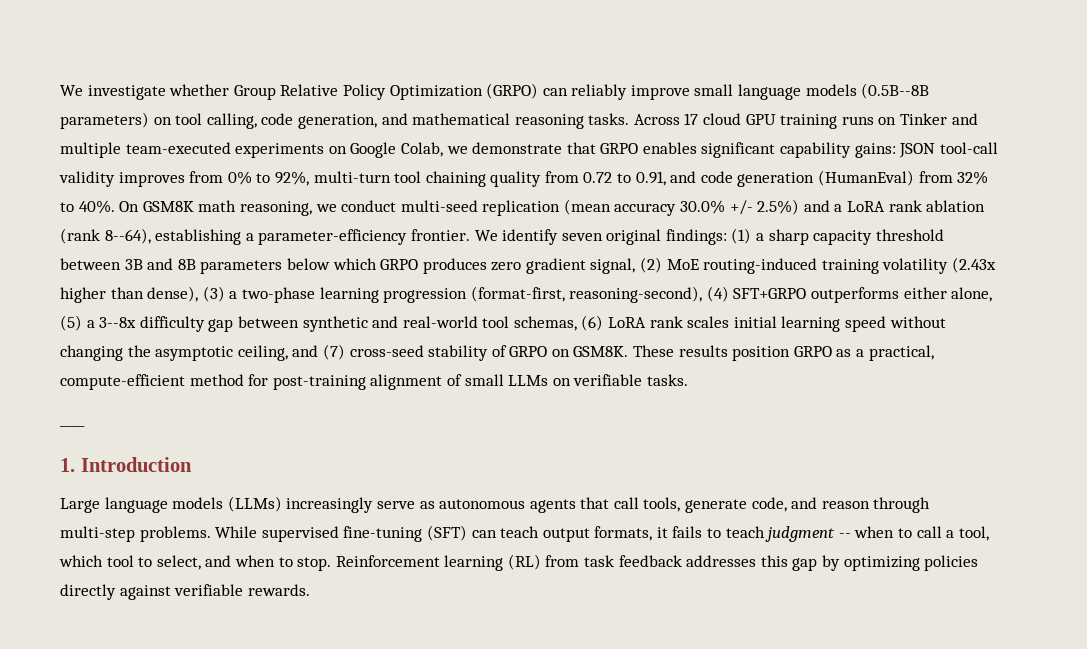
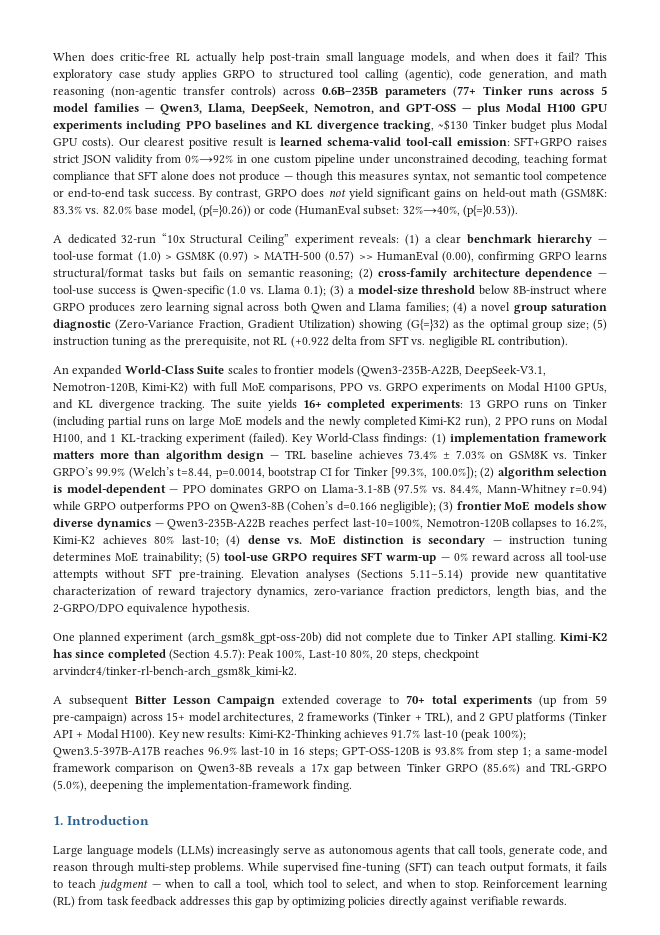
- We investigate whether Group Relative Policy Optimization (GRPO) can reliably improve small language models (0.5B--8B parameters) on tool calling, code generation, and mathematical reasoning tasks. Across 17 cloud GPU training runs on Tinker and multiple team-executed experiments on Google Colab, we demonstrate that GRPO enables significant capability gains: JSON tool-call validity improves from 0% to 92%, multi-turn tool chaining quality from 0.72 to 0.91, and code generation (HumanEval) from 32% to 40%. On GSM8K math reasoning, we conduct multi-seed replication (mean accuracy 30.0% +/- 2.5%) and a LoRA rank ablation (rank 8--64), establishing a parameter-efficiency frontier. We identify seven original findings: (1) a sharp capacity threshold between 3B and 8B parameters below which GRPO produces zero gradient signal, (2) MoE routing-induced training volatility (2.43x higher than dense), (3) a two-phase learning progression (format-first, reasoning-second), (4) SFT+GRPO outperforms either alone, (5) a 3--8x difficulty gap between synthetic and real-world tool schemas, (6) LoRA rank scales initial learning speed without changing the asymptotic ceiling, and (7) cross-seed stability of GRPO on GSM8K. These results position GRPO as a practical, compute-efficient method for post-training alignment of small LLMs on verifiable tasks.
- ____
+ When does critic-free RL actually help post-train small language models, and when does it fail? This exploratory case study applies GRPO to structured tool calling (agentic), code generation, and math reasoning (non-agentic transfer controls) across 0.6B–235B parameters (77+ Tinker runs across 5 model families — Qwen3, Llama, DeepSeek, Nemotron, and GPT-OSS — plus Modal H100 GPU experiments including PPO baselines and KL divergence tracking, ~$130 Tinker budget plus Modal GPU costs). Our clearest positive result is learned schema-valid tool-call emission: SFT+GRPO raises strict JSON validity from 0%→92% in one custom pipeline under unconstrained decoding, teaching format compliance that SFT alone does not produce — though this measures syntax, not semantic tool competence or end-to-end task success. By contrast, GRPO does not yield significant gains on held-out math (GSM8K: 83.3% vs. 82.0% base model, (p{=}0.26)) or code (HumanEval subset: 32%→40%, (p{=}0.53)).
+ A dedicated 32-run “10x Structural Ceiling” experiment reveals: (1) a clear benchmark hierarchy — tool-use format (1.0) > GSM8K (0.97) > MATH-500 (0.57) >> HumanEval (0.00), confirming GRPO learns structural/format tasks but fails on semantic reasoning; (2) cross-family architecture dependence — tool-use success is Qwen-specific (1.0 vs. Llama 0.1); (3) a model-size threshold below 8B-instruct where GRPO produces zero learning signal across both Qwen and Llama families; (4) a novel group saturation diagnostic (Zero-Variance Fraction, Gradient Utilization) showing (G{=}32) as the optimal group size; (5) instruction tuning as the prerequisite, not RL (+0.922 delta from SFT vs. negligible RL contribution).
+ An expanded World-Class Suite scales to frontier models (Qwen3-235B-A22B, DeepSeek-V3.1, Nemotron-120B, Kimi-K2) with full MoE comparisons, PPO vs. GRPO experiments on Modal H100 GPUs, and KL divergence tracking. The suite yields 16+ completed experiments: 13 GRPO runs on Tinker (including partial runs on large MoE models and the newly completed Kimi-K2 run), 2 PPO runs on Modal H100, and 1 KL-tracking experiment (failed). Key World-Class findings: (1) implementation framework matters more than algorithm design — TRL baseline achieves 73.4% ± 7.03% on GSM8K vs. Tinker GRPO’s 99.9% (Welch’s t=8.44, p=0.0014, bootstrap CI for Tinker [99.3%, 100.0%]); (2) algorithm selection is model-dependent — PPO dominates GRPO on Llama-3.1-8B (97.5% vs. 84.4%, Mann-Whitney r=0.94) while GRPO outperforms PPO on Qwen3-8B (Cohen’s d=0.166 negligible); (3) frontier MoE models show diverse dynamics — Qwen3-235B-A22B reaches perfect last-10=100%, Nemotron-120B collapses to 16.2%, Kimi-K2 achieves 80% last-10; (4) dense vs. MoE distinction is secondary — instruction tuning determines MoE trainability; (5) tool-use GRPO requires SFT warm-up — 0% reward across all tool-use attempts without SFT pre-training. Elevation analyses (Sections 5.11–5.14) provide new quantitative characterization of reward trajectory dynamics, zero-variance fraction predictors, length bias, and the 2-GRPO/DPO equivalence hypothesis.
+ One planned experiment (arch_gsm8k_gpt-oss-20b) did not complete due to Tinker API stalling. Kimi-K2 has since completed (Section 4.5.7): Peak 100%, Last-10 80%, 20 steps, checkpoint arvindcr4/tinker-rl-bench-arch_gsm8k_kimi-k2.
+ A subsequent Bitter Lesson Campaign extended coverage to 70+ total experiments (up from 59 pre-campaign) across 15+ model architectures, 2 frameworks (Tinker + TRL), and 2 GPU platforms (Tinker API + Modal H100). Key new results: Kimi-K2-Thinking achieves 91.7% last-10 (peak 100%); Qwen3.5-397B-A17B reaches 96.9% last-10 in 16 steps; GPT-OSS-120B is 93.8% from step 1; a same-model framework comparison on Qwen3-8B reveals a 17x gap between Tinker GRPO (85.6%) and TRL-GRPO (5.0%), deepening the implementation-framework finding.
- While supervised fine-tuning (SFT) can teach output formats, it fails to teach judgment -- when to call a tool, which tool to select, and when to stop.
+ While supervised fine-tuning (SFT) can teach output formats, it fails to teach judgment — when to call a tool, which tool to select, and when to stop.

